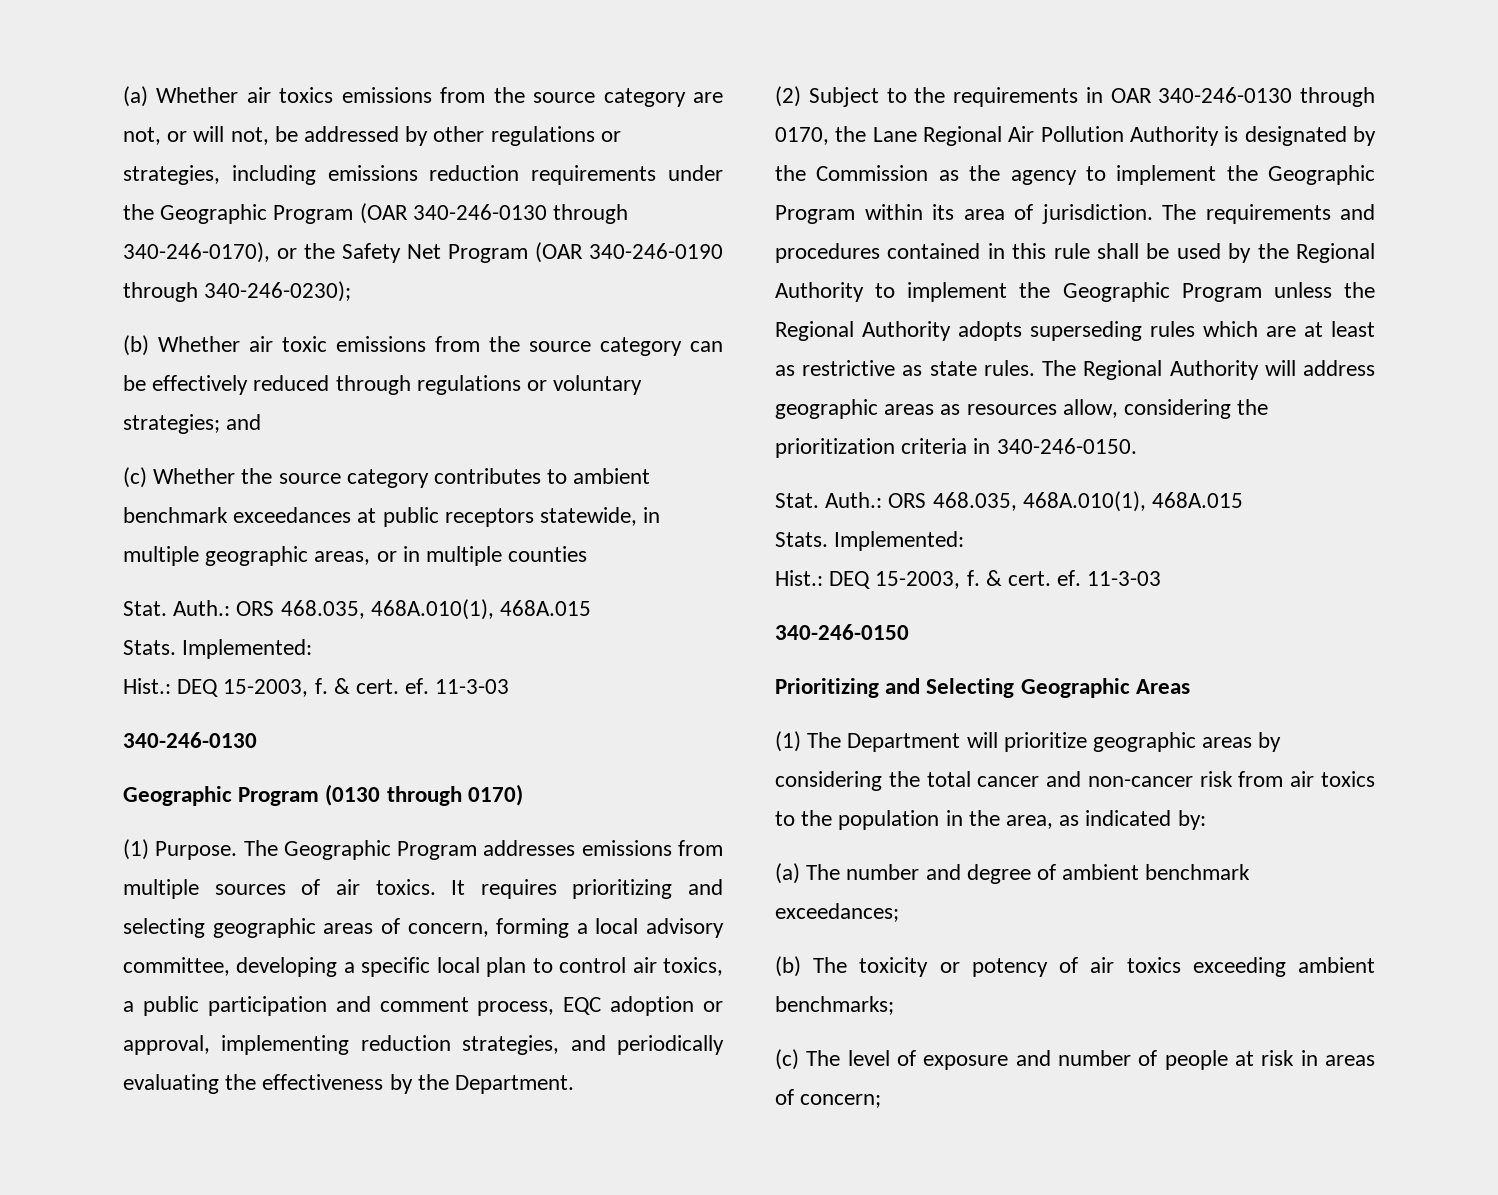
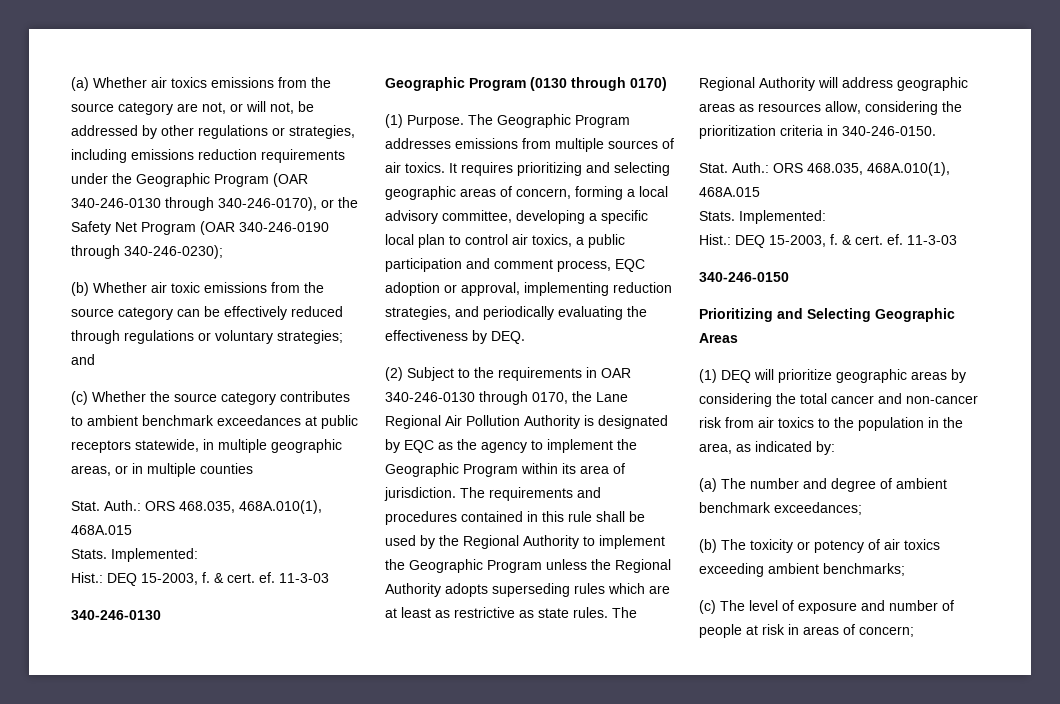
- It requires prioritizing and selecting geographic areas of concern, forming a local advisory committee, developing a specific local plan to control air toxics, a public participation and comment process, EQC adoption or approval, implementing reduction strategies, and periodically evaluating the effectiveness by the Department.
+ It requires prioritizing and selecting geographic areas of concern, forming a local advisory committee, developing a specific local plan to control air toxics, a public participation and comment process, EQC adoption or approval, implementing reduction strategies, and periodically evaluating the effectiveness by DEQ.
- (2) Subject to the requirements in OAR 340-246-0130 through 0170, the Lane Regional Air Pollution Authority is designated by the Commission as the agency to implement the Geographic Program within its area of jurisdiction.
+ (2) Subject to the requirements in OAR 340-246-0130 through 0170, the Lane Regional Air Pollution Authority is designated by EQC as the agency to implement the Geographic Program within its area of jurisdiction.
- (1) The Department will prioritize geographic areas by considering the total cancer and non-cancer risk from air toxics to the population in the area, as indicated by:
+ (1) DEQ will prioritize geographic areas by considering the total cancer and non-cancer risk from air toxics to the population in the area, as indicated by:

